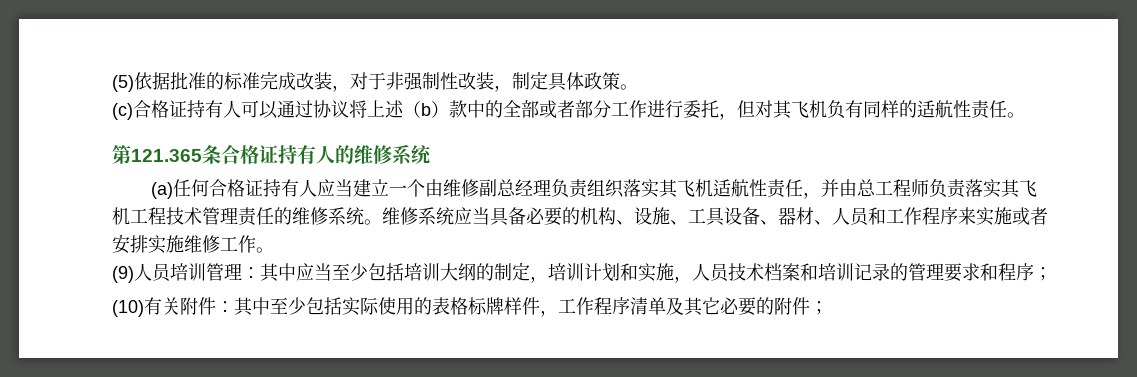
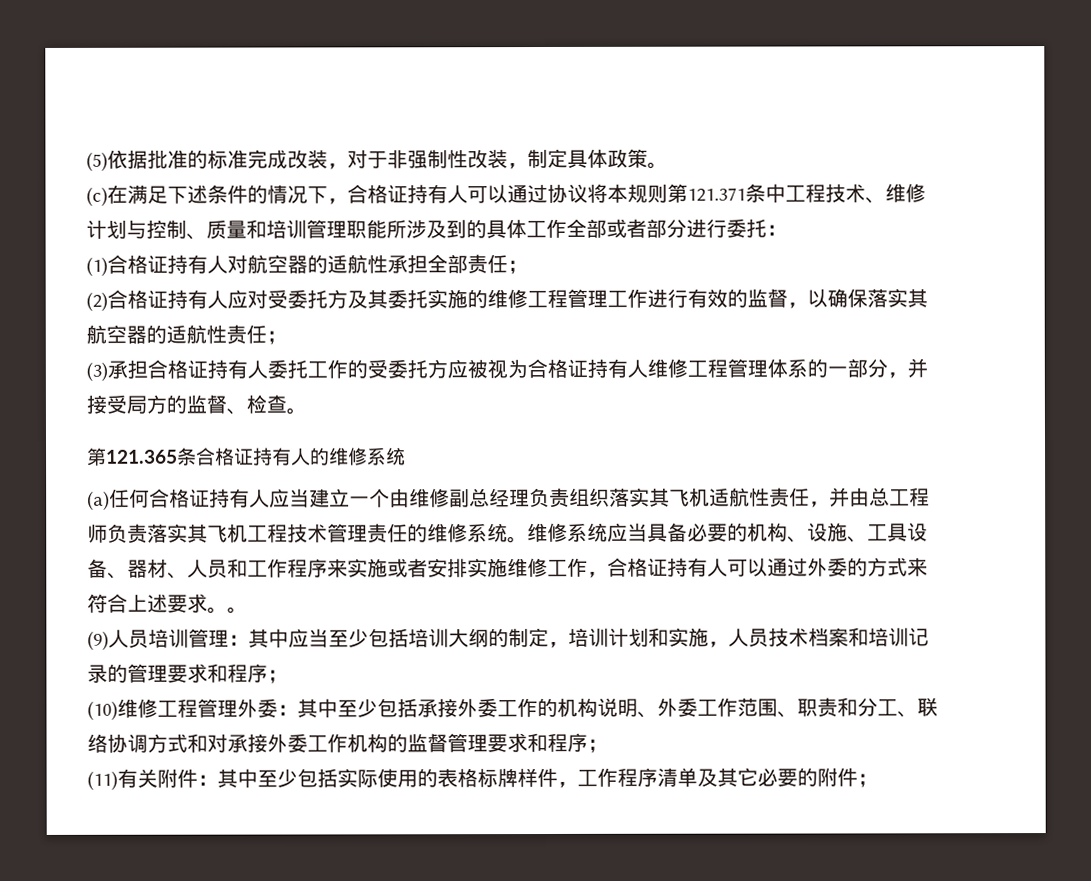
- (c)合格证持有人可以通过协议将上述（b）款中的全部或者部分工作进行委托，但对其飞机负有同样的适航性责任。
+ (c)在满足下述条件的情况下，合格证持有人可以通过协议将本规则第121.371条中工程技术、维修计划与控制、质量和培训管理职能所涉及到的具体工作全部或者部分进行委托：
+ (1)合格证持有人对航空器的适航性承担全部责任；
+ (2)合格证持有人应对受委托方及其委托实施的维修工程管理工作进行有效的监督，以确保落实其航空器的适航性责任；
+ (3)承担合格证持有人委托工作的受委托方应被视为合格证持有人维修工程管理体系的一部分，并接受局方的监督、检查。
- 维修系统应当具备必要的机构、设施、工具设备、器材、人员和工作程序来实施或者安排实施维修工作。
+ 维修系统应当具备必要的机构、设施、工具设备、器材、人员和工作程序来实施或者安排实施维修工作，合格证持有人可以通过外委的方式来符合上述要求。。
- (10)有关附件：其中至少包括实际使用的表格标牌样件，工作程序清单及其它必要的附件；
+ (10)维修工程管理外委：其中至少包括承接外委工作的机构说明、外委工作范围、职责和分工、联络协调方式和对承接外委工作机构的监督管理要求和程序；
+ (11)有关附件：其中至少包括实际使用的表格标牌样件，工作程序清单及其它必要的附件；

